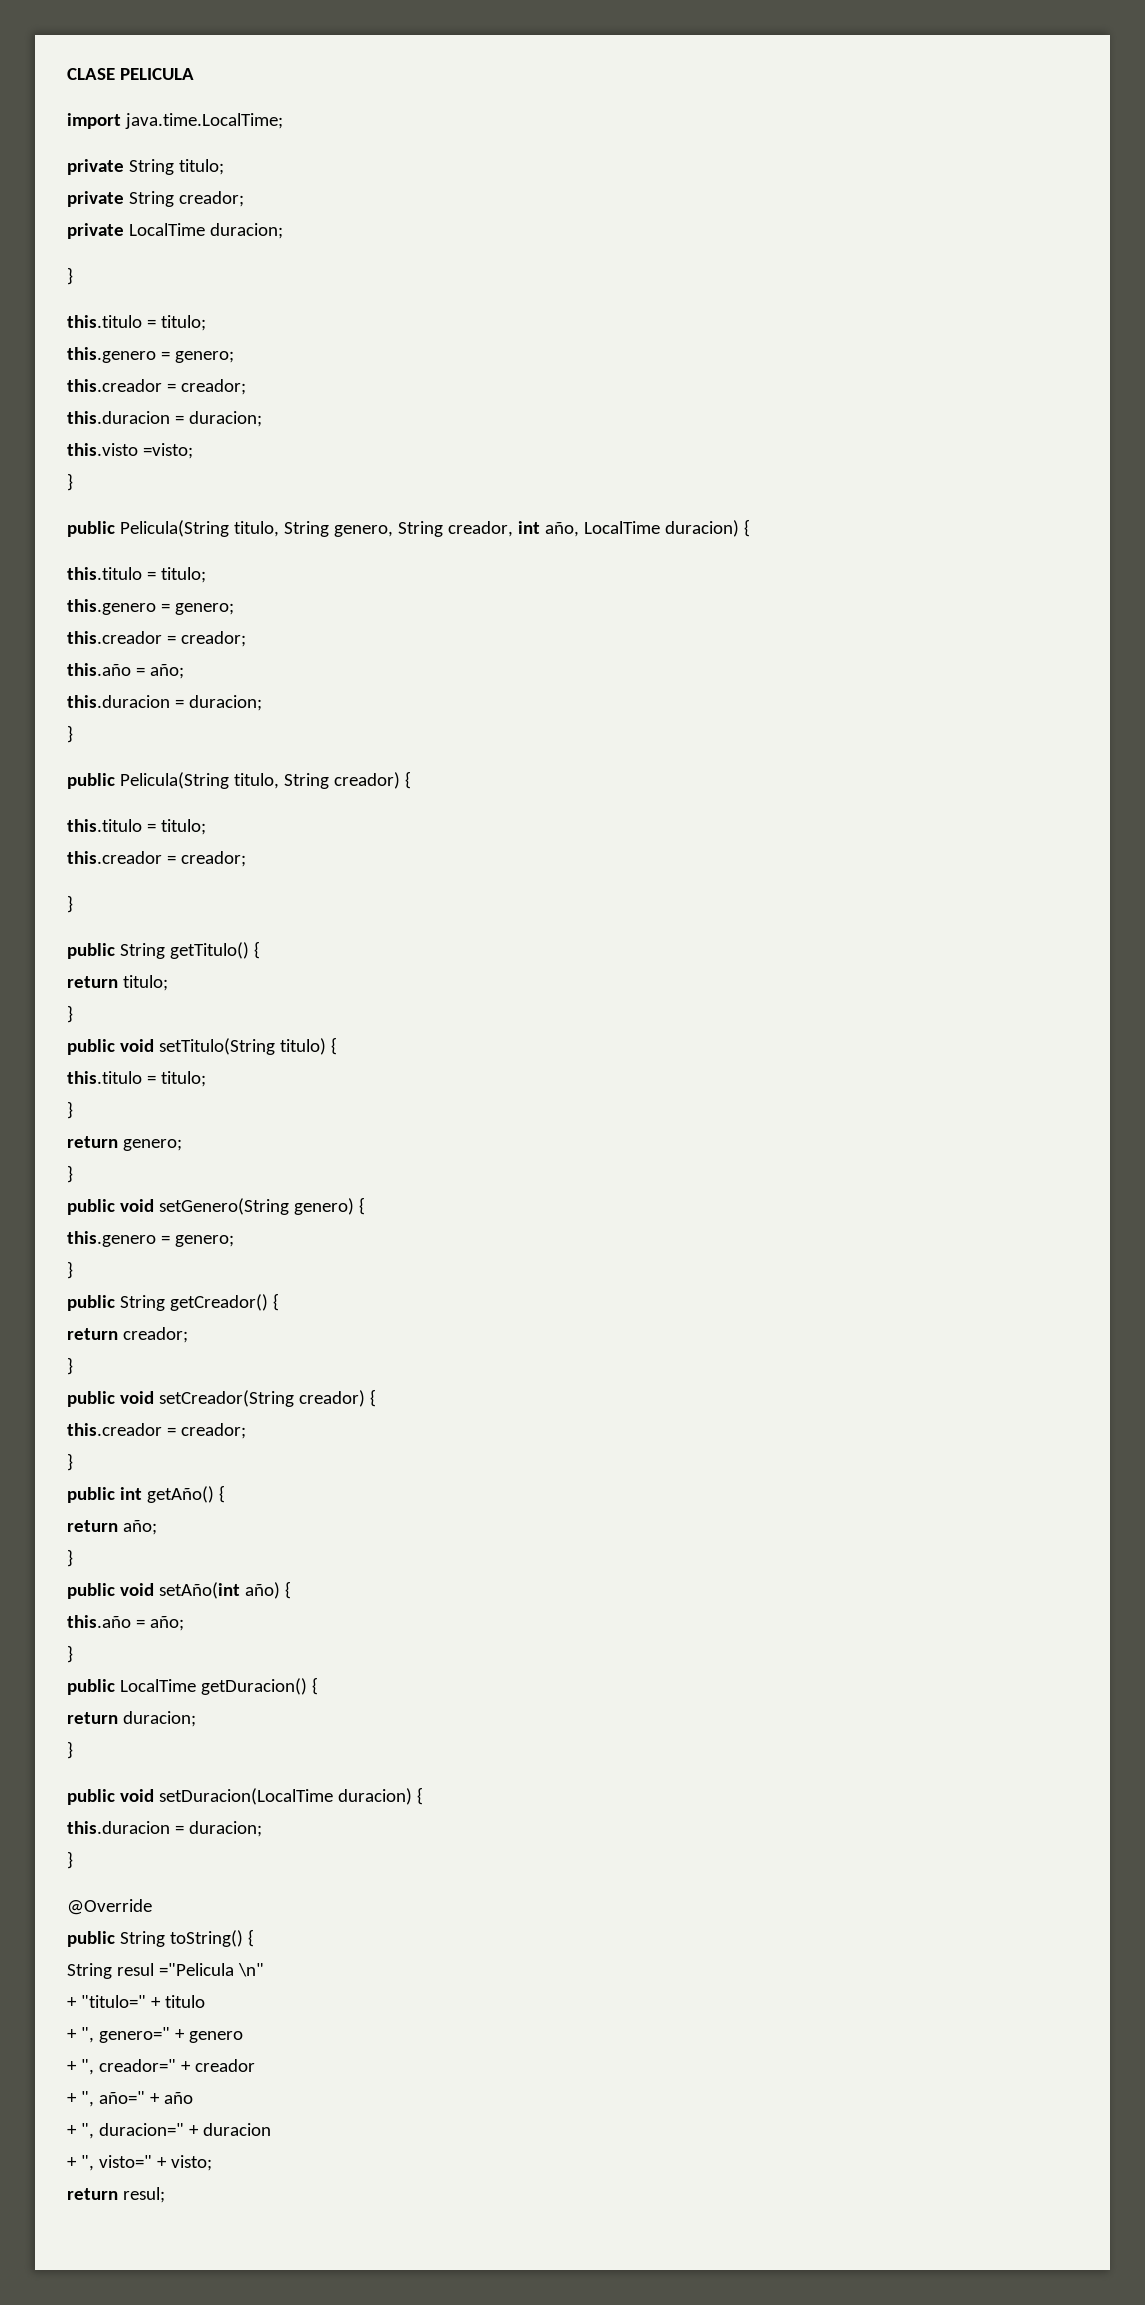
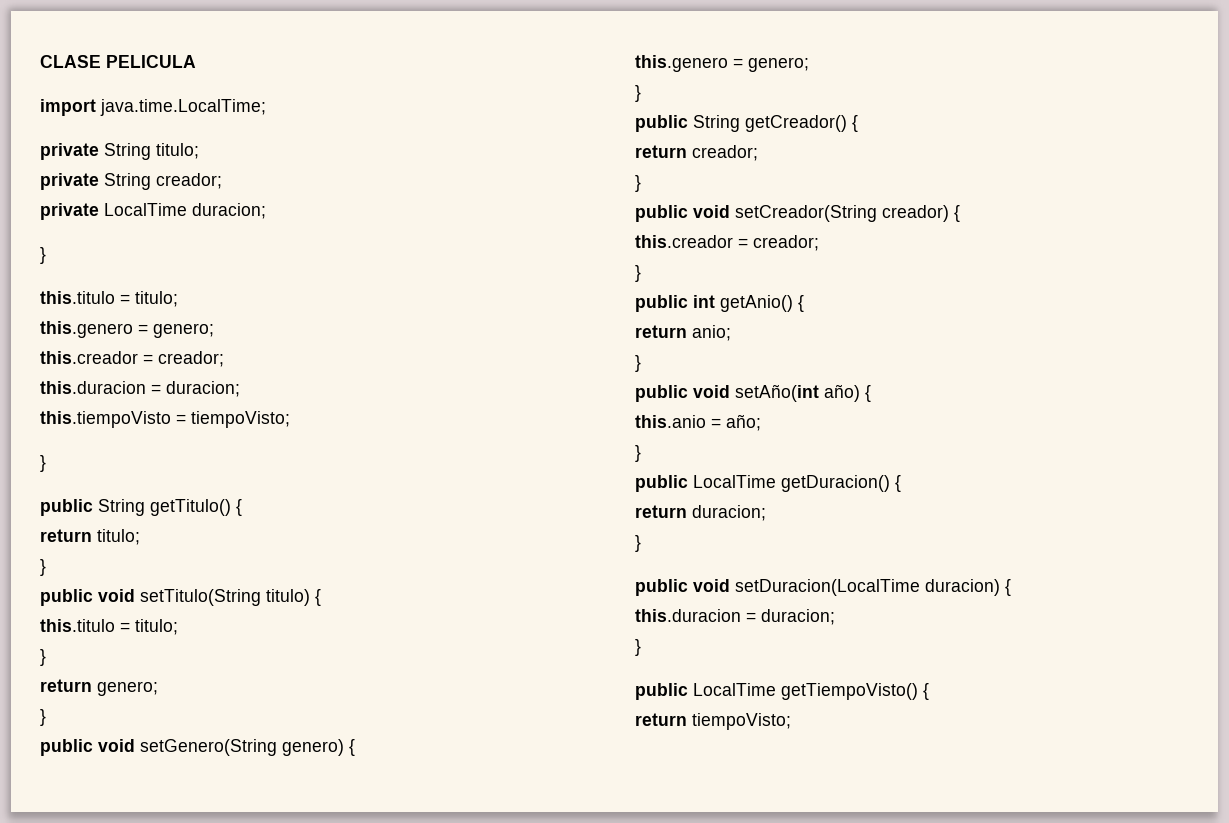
- this.visto =visto;
- }
- public Pelicula(String titulo, String genero, String creador, int año, LocalTime duracion) {
- this.titulo = titulo;
- this.genero = genero;
- this.creador = creador;
- this.año = año;
- this.duracion = duracion;
- }
- public Pelicula(String titulo, String creador) {
- this.titulo = titulo;
- this.creador = creador;
+ this.tiempoVisto = tiempoVisto;
- public int getAño() {
- return año;
+ public int getAnio() {
+ return anio;
  public void setAño(int año) {
- this.año = año;
+ this.anio = año;
- @Override
- public String toString() {
- String resul ="Pelicula \n"
- + "titulo=" + titulo
- + ", genero=" + genero
- + ", creador=" + creador
- + ", año=" + año
- + ", duracion=" + duracion
- + ", visto=" + visto;
- return resul;
+ public LocalTime getTiempoVisto() {
+ return tiempoVisto;

